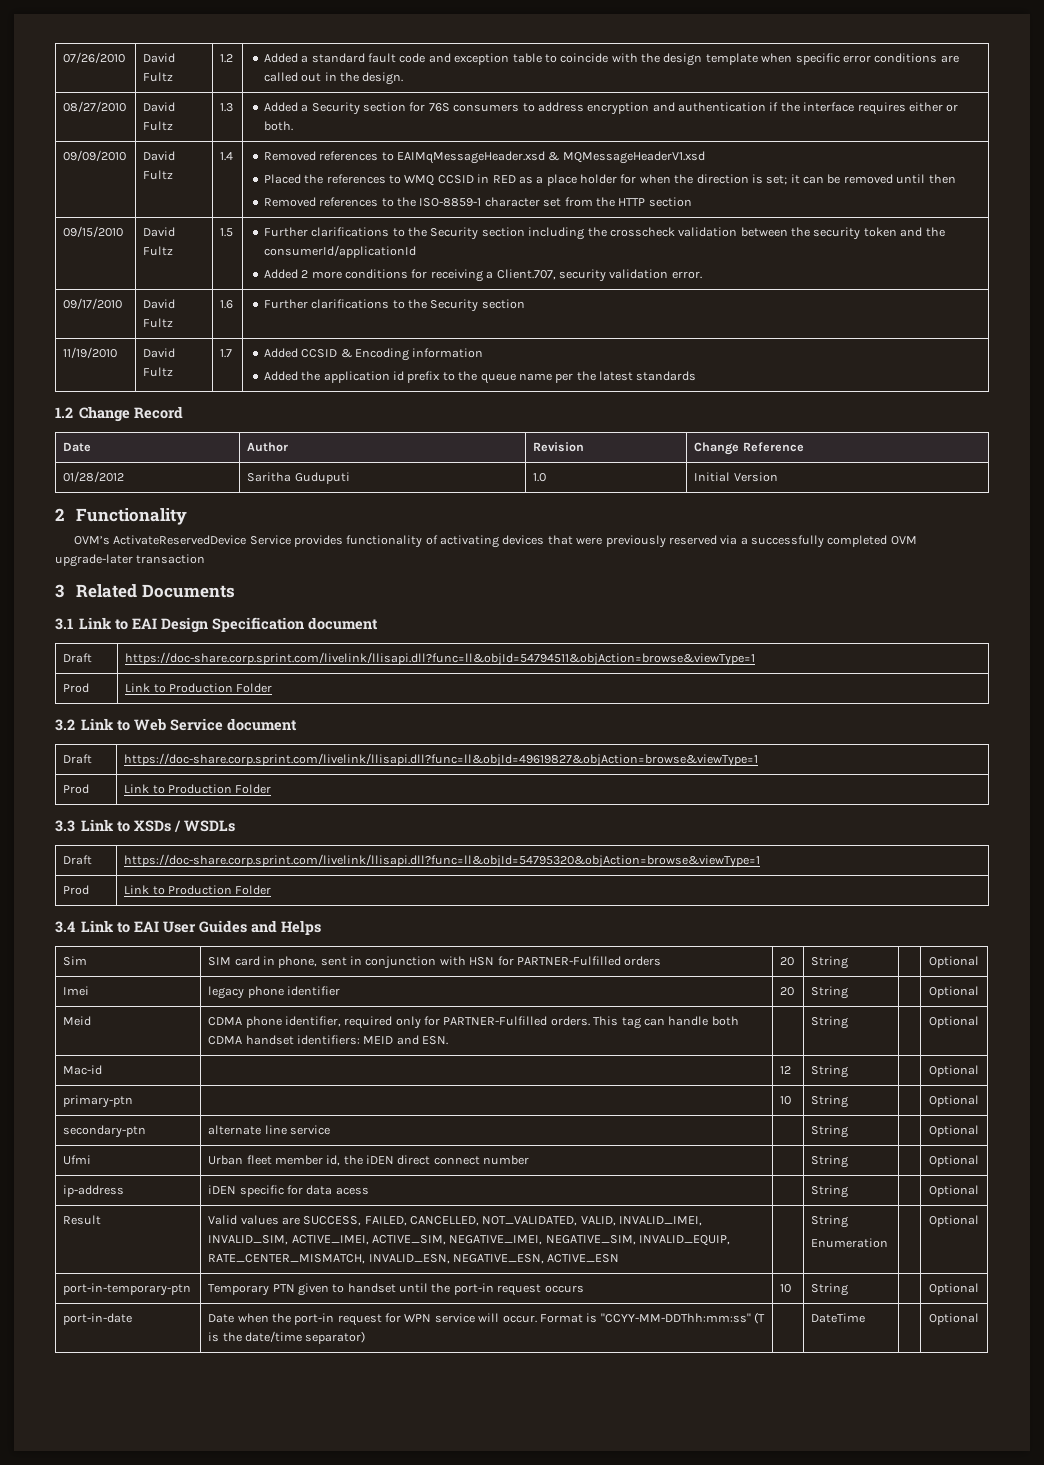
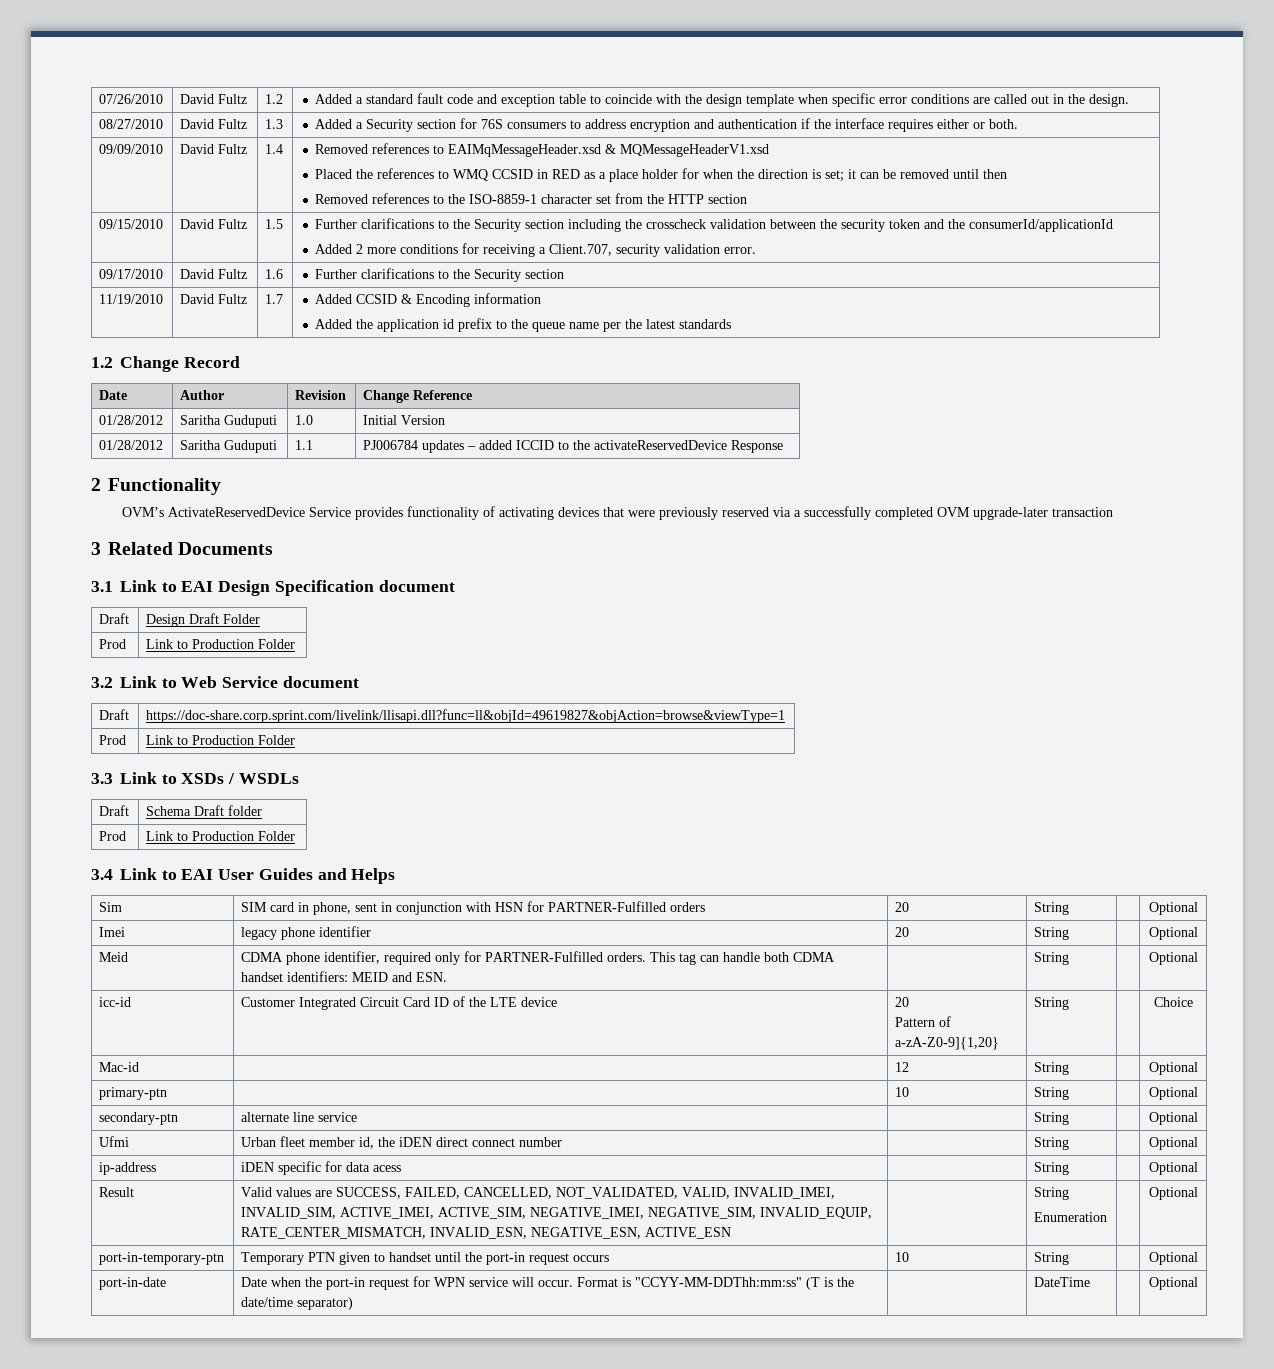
+ 01/28/2012 | Saritha Guduputi | 1.1 | PJ006784 updates – added ICCID to the activateReservedDevice Response
- Draft | https://doc-share.corp.sprint.com/livelink/llisapi.dll?func=ll&objId=54794511&objAction=browse&viewType=1
+ Draft | Design Draft Folder
- Draft | https://doc-share.corp.sprint.com/livelink/llisapi.dll?func=ll&objId=54795320&objAction=browse&viewType=1
+ Draft | Schema Draft folder
+ icc-id | Customer Integrated Circuit Card ID of the LTE device | 20
+ Pattern of a-zA-Z0-9]{1,20} | String | | Choice

